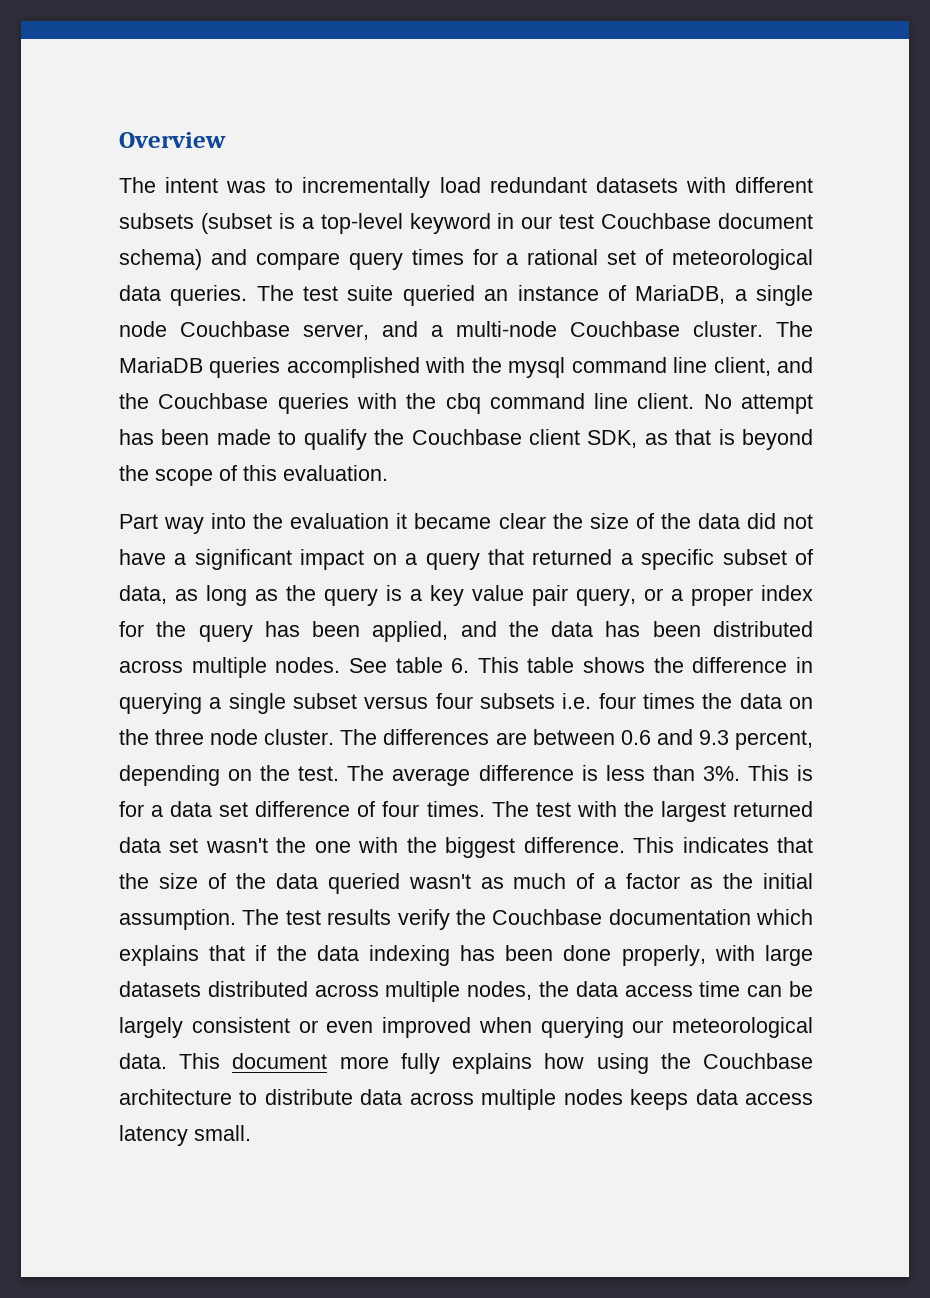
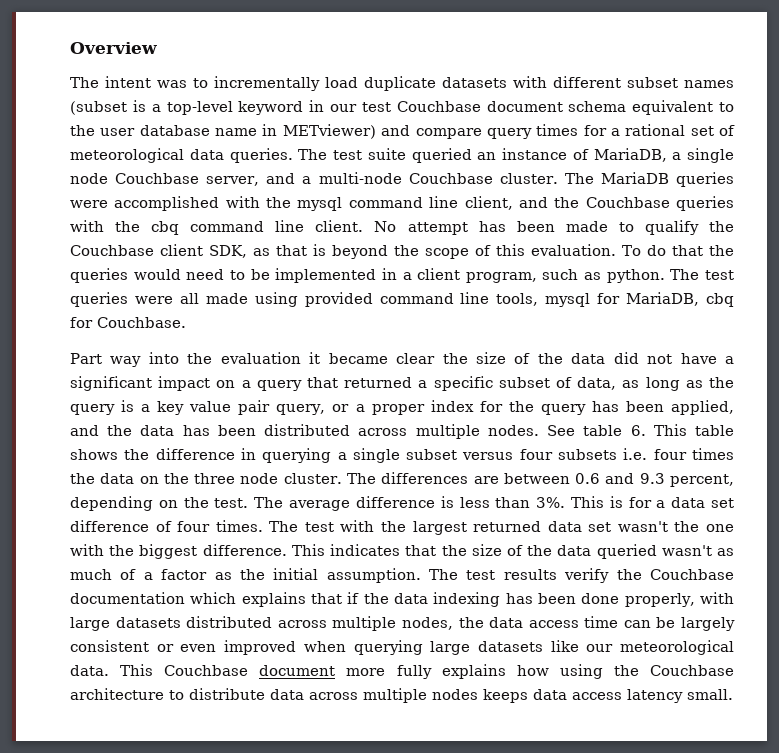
- The intent was to incrementally load redundant datasets with different subsets (subset is a top-level keyword in our test Couchbase document schema) and compare query times for a rational set of meteorological data queries.
+ The intent was to incrementally load duplicate datasets with different subset names (subset is a top-level keyword in our test Couchbase document schema equivalent to the user database name in METviewer) and compare query times for a rational set of meteorological data queries.
- The MariaDB queries accomplished with the mysql command line client, and the Couchbase queries with the cbq command line client.
+ The MariaDB queries were accomplished with the mysql command line client, and the Couchbase queries with the cbq command line client.
+ To do that the queries would need to be implemented in a client program, such as python. The test queries were all made using provided command line tools, mysql for MariaDB, cbq for Couchbase.
- The test results verify the Couchbase documentation which explains that if the data indexing has been done properly, with large datasets distributed across multiple nodes, the data access time can be largely consistent or even improved when querying our meteorological data.
+ The test results verify the Couchbase documentation which explains that if the data indexing has been done properly, with large datasets distributed across multiple nodes, the data access time can be largely consistent or even improved when querying large datasets like our meteorological data.
- This document more fully explains how using the Couchbase architecture to distribute data across multiple nodes keeps data access latency small.
+ This Couchbase document more fully explains how using the Couchbase architecture to distribute data across multiple nodes keeps data access latency small.

